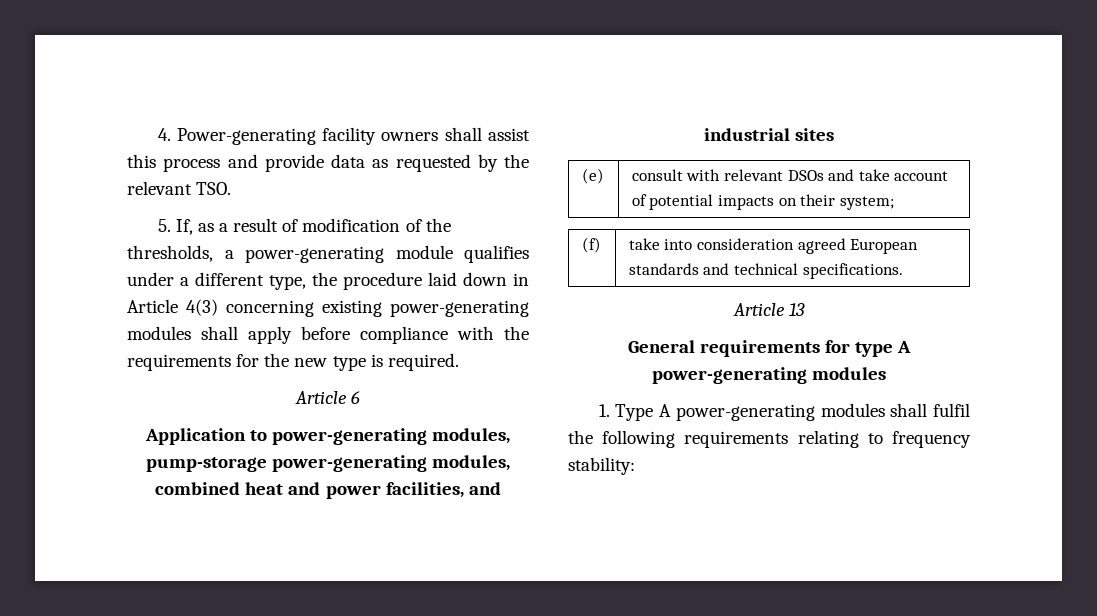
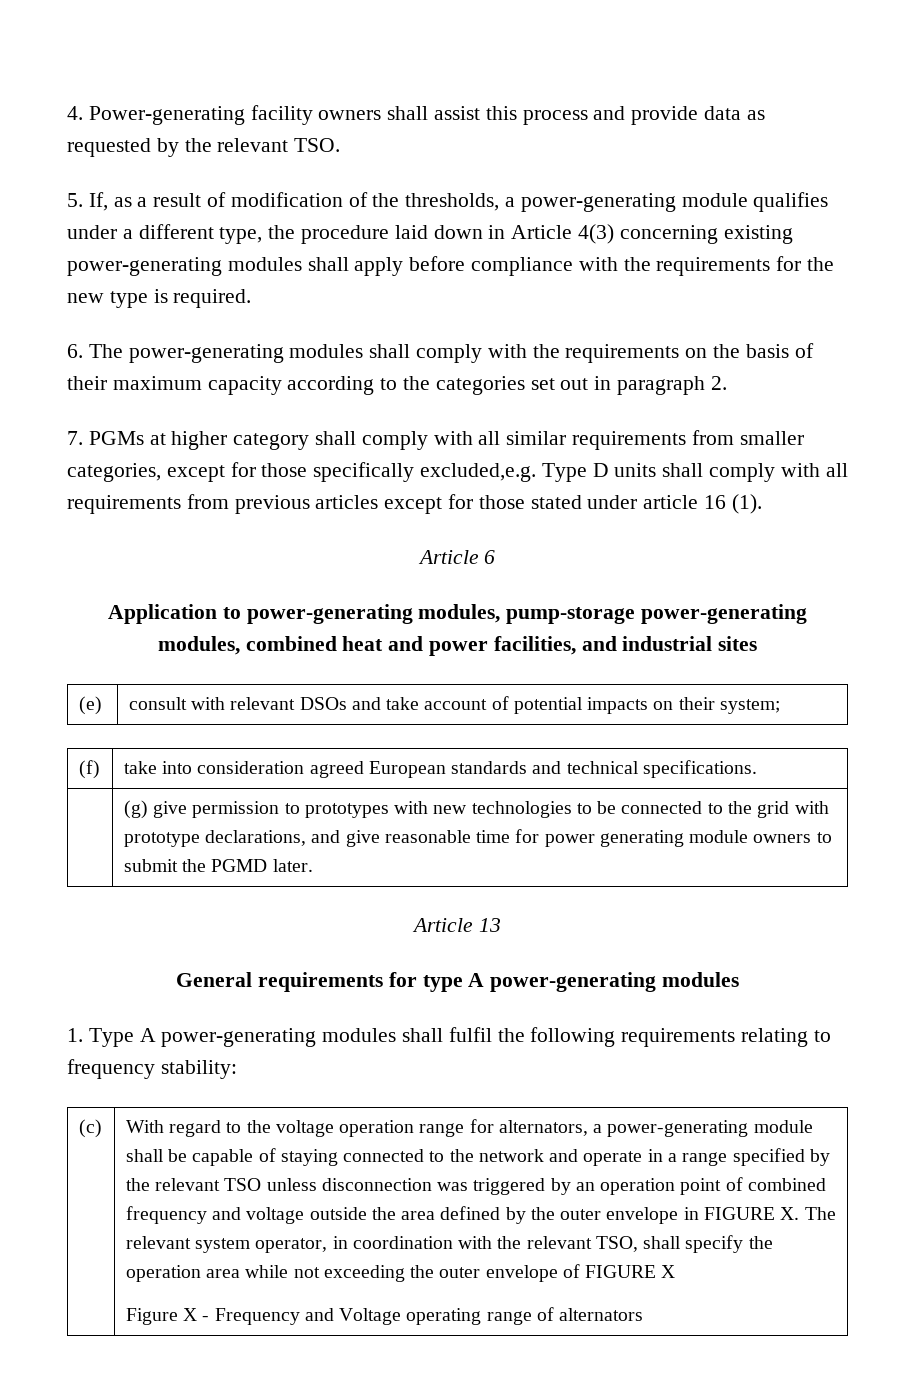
+ 6. The power-generating modules shall comply with the requirements on the basis of their maximum capacity according to the categories set out in paragraph 2.
+ 7. PGMs at higher category shall comply with all similar requirements from smaller categories, except for those specifically excluded,e.g. Type D units shall comply with all requirements from previous articles except for those stated under article 16 (1).
+ | (g) give permission to prototypes with new technologies to be connected to the grid with prototype declarations, and give reasonable time for power generating module owners to submit the PGMD later.
+ (c) | With regard to the voltage operation range for alternators, a power-generating module shall be capable of staying connected to the network and operate in a range specified by the relevant TSO unless disconnection was triggered by an operation point of combined frequency and voltage outside the area defined by the outer envelope in FIGURE X. The relevant system operator, in coordination with the relevant TSO, shall specify the operation area while not exceeding the outer envelope of FIGURE X
+ Figure X - Frequency and Voltage operating range of alternators

